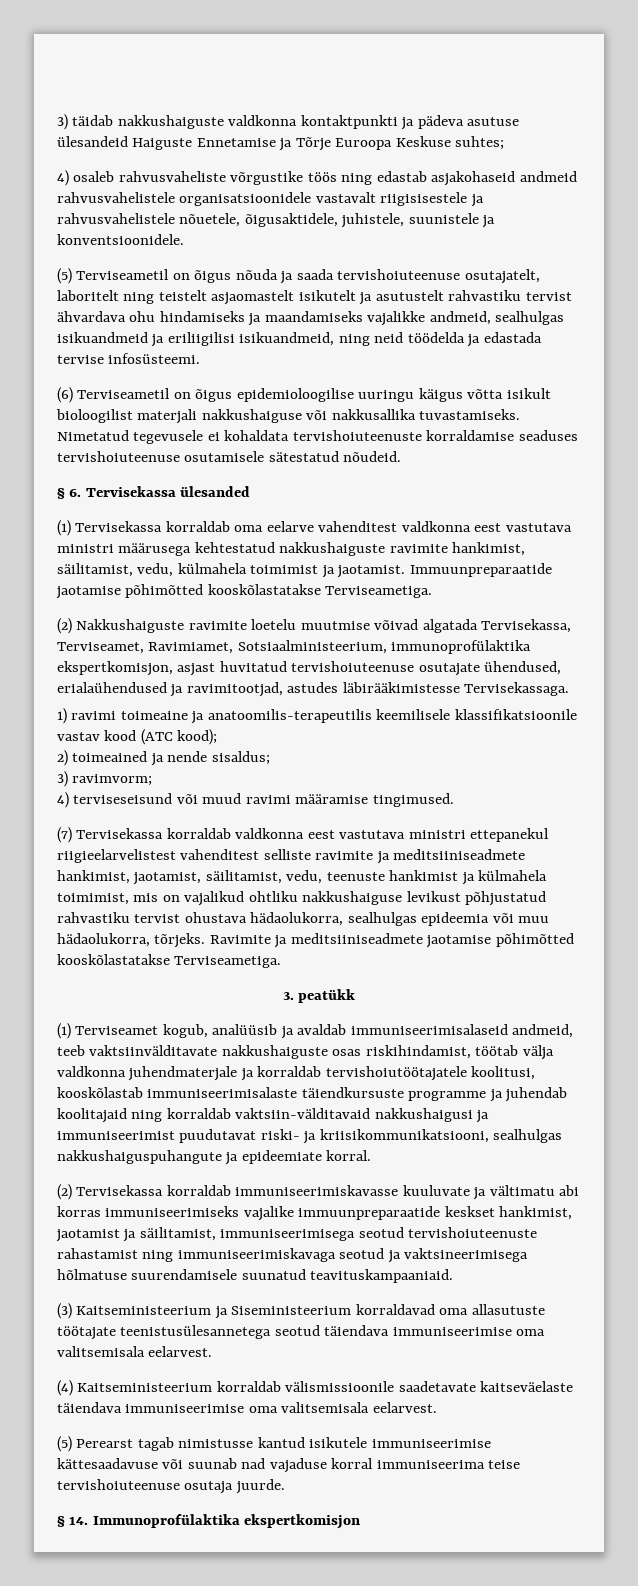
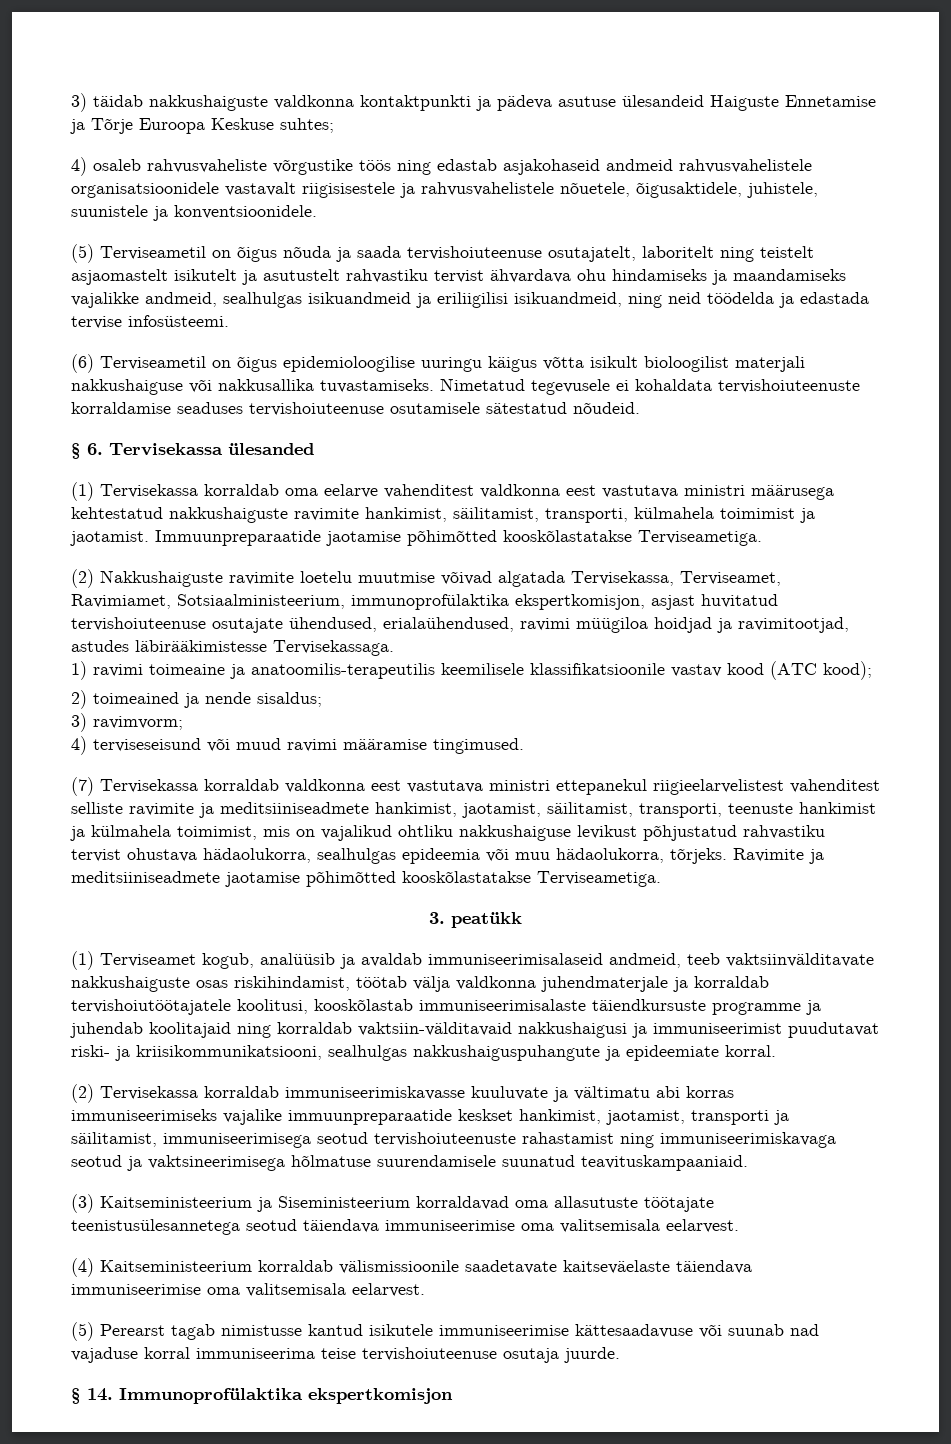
- (1) Tervisekassa korraldab oma eelarve vahenditest valdkonna eest vastutava ministri määrusega kehtestatud nakkushaiguste ravimite hankimist, säilitamist, vedu, külmahela toimimist ja jaotamist.
+ (1) Tervisekassa korraldab oma eelarve vahenditest valdkonna eest vastutava ministri määrusega kehtestatud nakkushaiguste ravimite hankimist, säilitamist, transporti, külmahela toimimist ja jaotamist.
- (2) Nakkushaiguste ravimite loetelu muutmise võivad algatada Tervisekassa, Terviseamet, Ravimiamet, Sotsiaalministeerium, immunoprofülaktika ekspertkomisjon, asjast huvitatud tervishoiuteenuse osutajate ühendused, erialaühendused ja ravimitootjad, astudes läbirääkimistesse Tervisekassaga.
+ (2) Nakkushaiguste ravimite loetelu muutmise võivad algatada Tervisekassa, Terviseamet, Ravimiamet, Sotsiaalministeerium, immunoprofülaktika ekspertkomisjon, asjast huvitatud tervishoiuteenuse osutajate ühendused, erialaühendused, ravimi müügiloa hoidjad ja ravimitootjad, astudes läbirääkimistesse Tervisekassaga.
- (7) Tervisekassa korraldab valdkonna eest vastutava ministri ettepanekul riigieelarvelistest vahenditest selliste ravimite ja meditsiiniseadmete hankimist, jaotamist, säilitamist, vedu, teenuste hankimist ja külmahela toimimist, mis on vajalikud ohtliku nakkushaiguse levikust põhjustatud rahvastiku tervist ohustava hädaolukorra, sealhulgas epideemia või muu hädaolukorra, tõrjeks.
+ (7) Tervisekassa korraldab valdkonna eest vastutava ministri ettepanekul riigieelarvelistest vahenditest selliste ravimite ja meditsiiniseadmete hankimist, jaotamist, säilitamist, transporti, teenuste hankimist ja külmahela toimimist, mis on vajalikud ohtliku nakkushaiguse levikust põhjustatud rahvastiku tervist ohustava hädaolukorra, sealhulgas epideemia või muu hädaolukorra, tõrjeks.
- (2) Tervisekassa korraldab immuniseerimiskavasse kuuluvate ja vältimatu abi korras immuniseerimiseks vajalike immuunpreparaatide keskset hankimist, jaotamist ja säilitamist, immuniseerimisega seotud tervishoiuteenuste rahastamist ning immuniseerimiskavaga seotud ja vaktsineerimisega hõlmatuse suurendamisele suunatud teavituskampaaniaid.
+ (2) Tervisekassa korraldab immuniseerimiskavasse kuuluvate ja vältimatu abi korras immuniseerimiseks vajalike immuunpreparaatide keskset hankimist, jaotamist, transporti ja säilitamist, immuniseerimisega seotud tervishoiuteenuste rahastamist ning immuniseerimiskavaga seotud ja vaktsineerimisega hõlmatuse suurendamisele suunatud teavituskampaaniaid.

